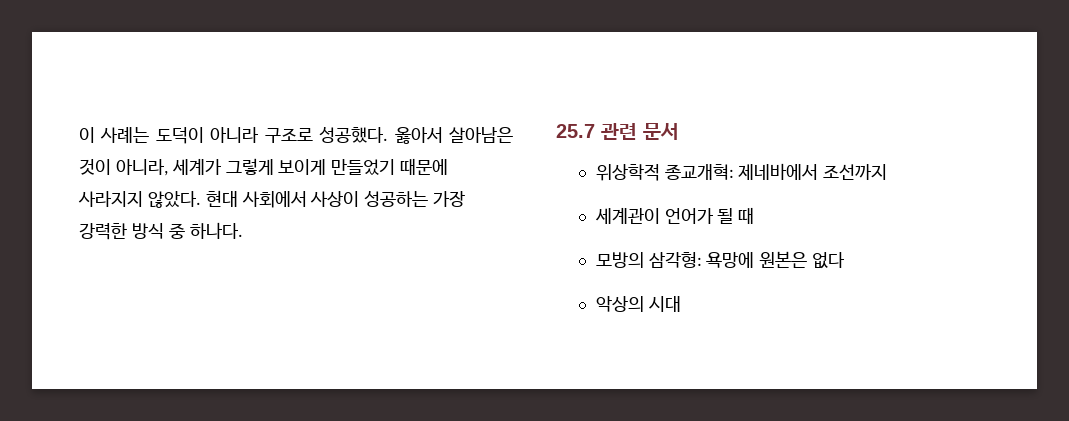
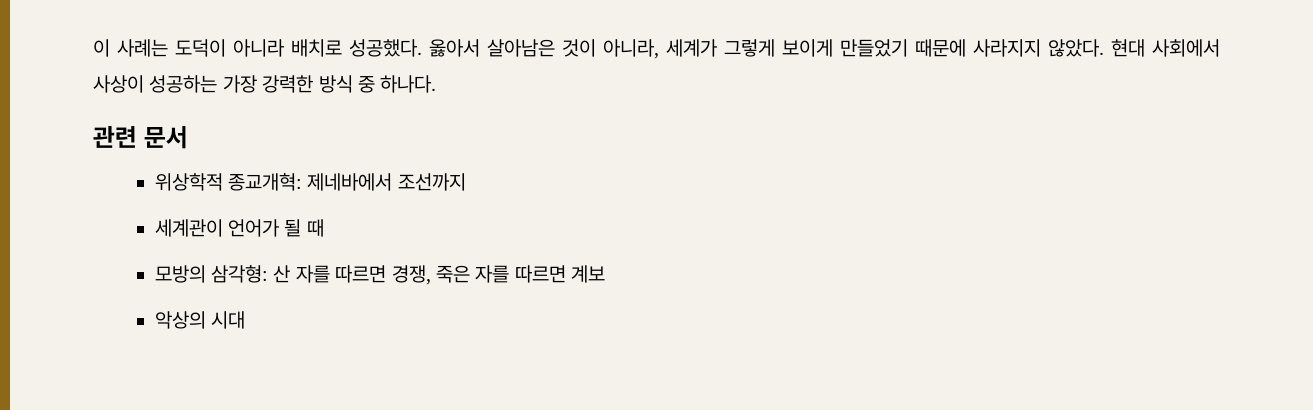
- 이 사례는 도덕이 아니라 구조로 성공했다.
+ 이 사례는 도덕이 아니라 배치로 성공했다.
- 25.7 관련 문서
+ 관련 문서
- 모방의 삼각형: 욕망에 원본은 없다
+ 모방의 삼각형: 산 자를 따르면 경쟁, 죽은 자를 따르면 계보

